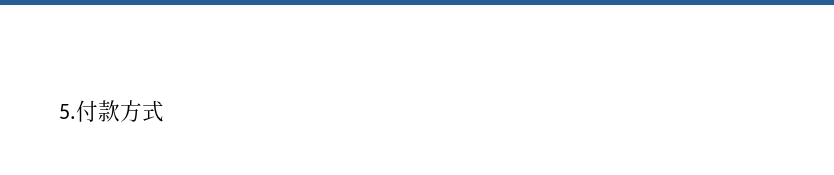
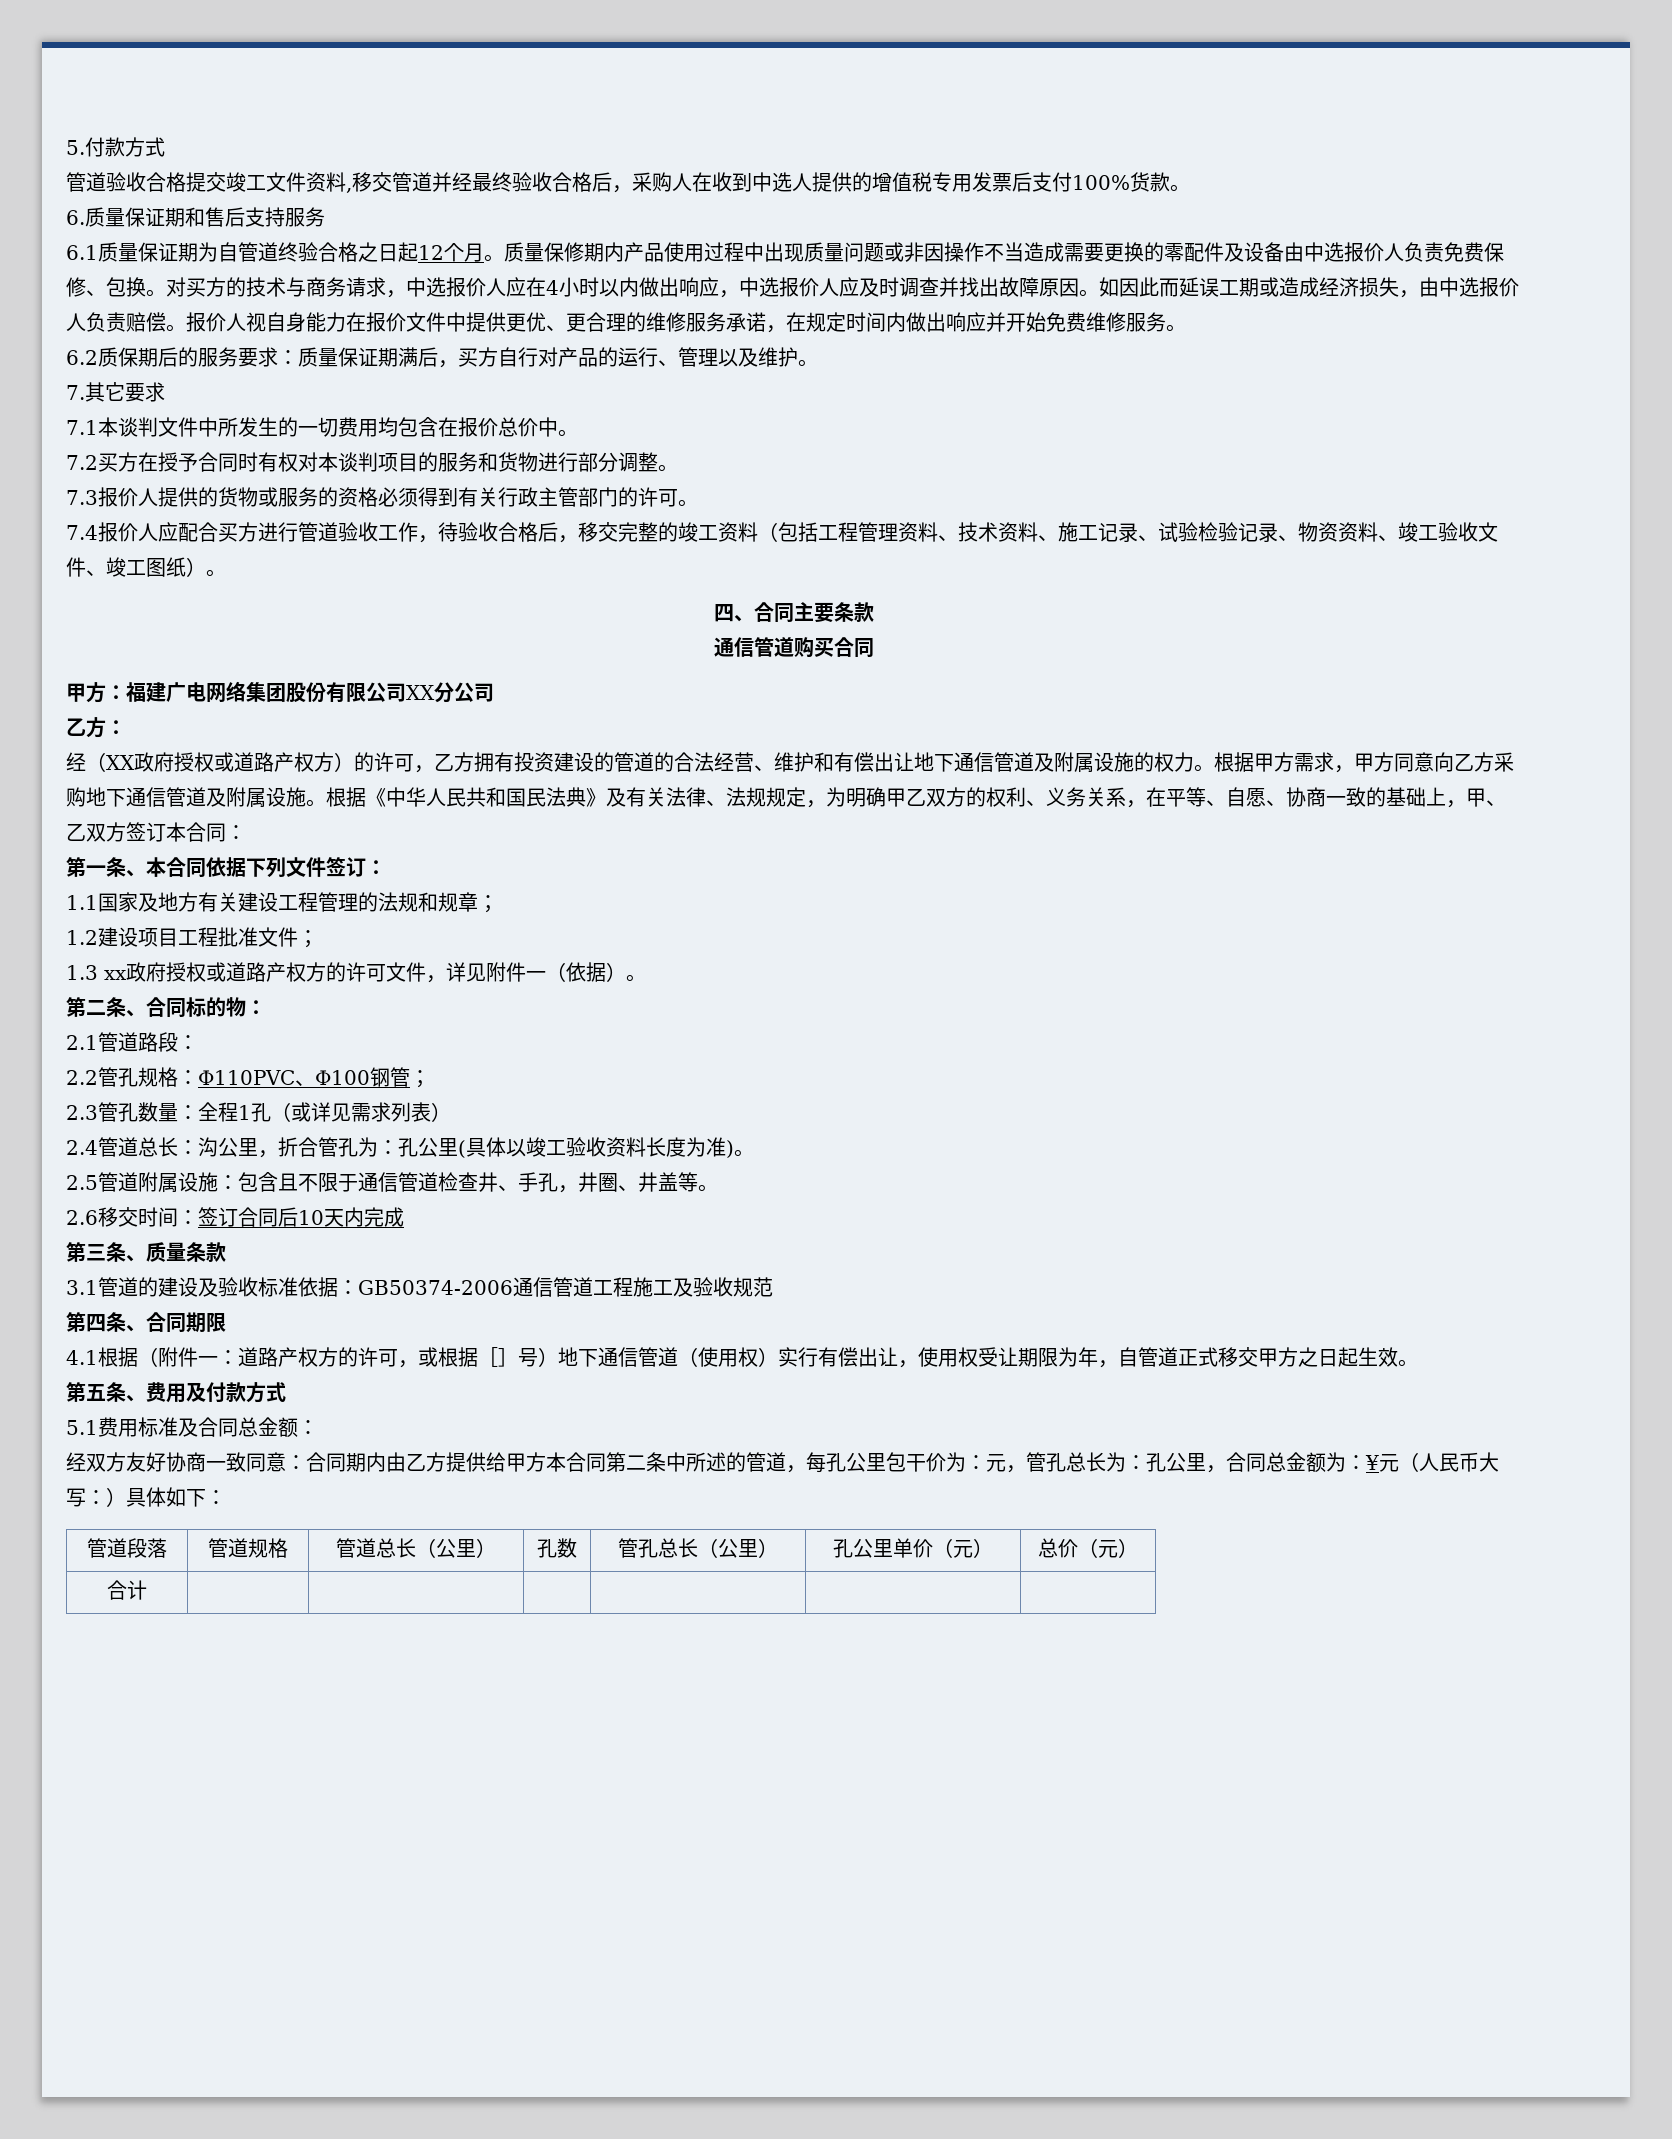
+ 管道验收合格提交竣工文件资料,移交管道并经最终验收合格后，采购人在收到中选人提供的增值税专用发票后支付100%货款。
+ 6.质量保证期和售后支持服务
+ 6.1质量保证期为自管道终验合格之日起12个月。质量保修期内产品使用过程中出现质量问题或非因操作不当造成需要更换的零配件及设备由中选报价人负责免费保修、包换。对买方的技术与商务请求，中选报价人应在4小时以内做出响应，中选报价人应及时调查并找出故障原因。如因此而延误工期或造成经济损失，由中选报价人负责赔偿。报价人视自身能力在报价文件中提供更优、更合理的维修服务承诺，在规定时间内做出响应并开始免费维修服务。
+ 6.2质保期后的服务要求：质量保证期满后，买方自行对产品的运行、管理以及维护。
+ 7.其它要求
+ 7.1本谈判文件中所发生的一切费用均包含在报价总价中。
+ 7.2买方在授予合同时有权对本谈判项目的服务和货物进行部分调整。
+ 7.3报价人提供的货物或服务的资格必须得到有关行政主管部门的许可。
+ 7.4报价人应配合买方进行管道验收工作，待验收合格后，移交完整的竣工资料（包括工程管理资料、技术资料、施工记录、试验检验记录、物资资料、竣工验收文件、竣工图纸）。
+ 四、合同主要条款
+ 通信管道购买合同
+ 甲方：福建广电网络集团股份有限公司XX分公司
+ 乙方：
+ 经（XX政府授权或道路产权方）的许可，乙方拥有投资建设的管道的合法经营、维护和有偿出让地下通信管道及附属设施的权力。根据甲方需求，甲方同意向乙方采购地下通信管道及附属设施。根据《中华人民共和国民法典》及有关法律、法规规定，为明确甲乙双方的权利、义务关系，在平等、自愿、协商一致的基础上，甲、乙双方签订本合同：
+ 第一条、本合同依据下列文件签订：
+ 1.1国家及地方有关建设工程管理的法规和规章；
+ 1.2建设项目工程批准文件；
+ 1.3 xx政府授权或道路产权方的许可文件，详见附件一（依据）。
+ 第二条、合同标的物：
+ 2.1管道路段：
+ 2.2管孔规格：Φ110PVC、Φ100钢管；
+ 2.3管孔数量：全程1孔（或详见需求列表）
+ 2.4管道总长：沟公里，折合管孔为：孔公里(具体以竣工验收资料长度为准)。
+ 2.5管道附属设施：包含且不限于通信管道检查井、手孔，井圈、井盖等。
+ 2.6移交时间：签订合同后10天内完成
+ 第三条、质量条款
+ 3.1管道的建设及验收标准依据：GB50374-2006通信管道工程施工及验收规范
+ 第四条、合同期限
+ 4.1根据（附件一：道路产权方的许可，或根据［］号）地下通信管道（使用权）实行有偿出让，使用权受让期限为年，自管道正式移交甲方之日起生效。
+ 第五条、费用及付款方式
+ 5.1费用标准及合同总金额：
+ 经双方友好协商一致同意：合同期内由乙方提供给甲方本合同第二条中所述的管道，每孔公里包干价为：元，管孔总长为：孔公里，合同总金额为：¥元（人民币大写：）具体如下：
+ 管道段落 | 管道规格 | 管道总长（公里） | 孔数 | 管孔总长（公里） | 孔公里单价（元） | 总价（元）
+ 合计 | | | | | |

